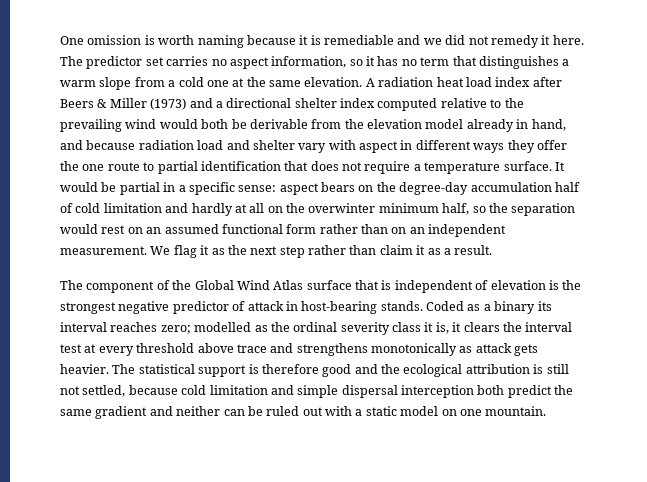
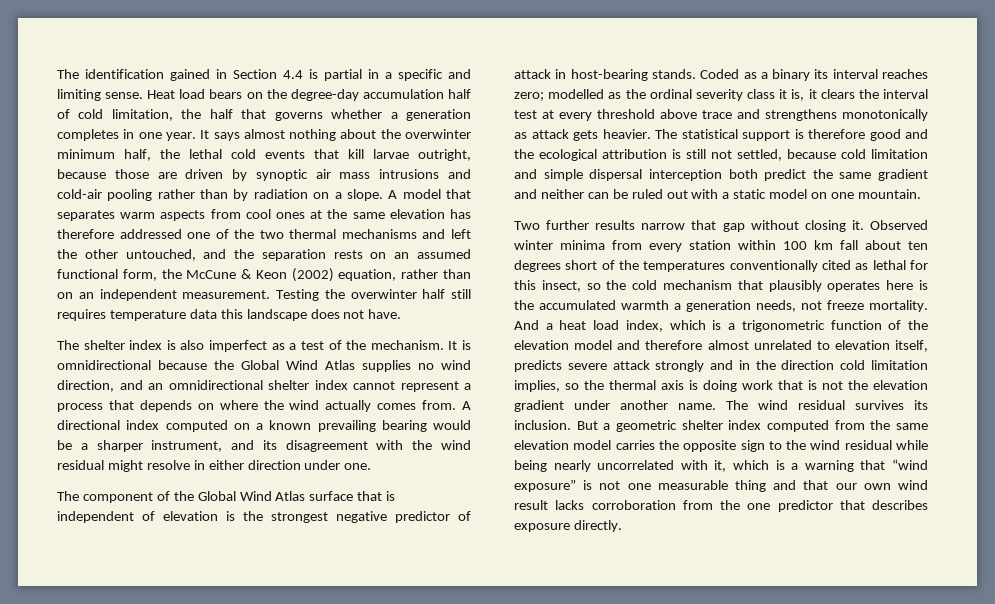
- One omission is worth naming because it is remediable and we did not remedy it here. The predictor set carries no aspect information, so it has no term that distinguishes a warm slope from a cold one at the same elevation. A radiation heat load index after Beers & Miller (1973) and a directional shelter index computed relative to the prevailing wind would both be derivable from the elevation model already in hand, and because radiation load and shelter vary with aspect in different ways they offer the one route to partial identification that does not require a temperature surface. It would be partial in a specific sense: aspect bears on the degree-day accumulation half of cold limitation and hardly at all on the overwinter minimum half, so the separation would rest on an assumed functional form rather than on an independent measurement.
+ The identification gained in Section 4.4 is partial in a specific and limiting sense. Heat load bears on the degree-day accumulation half of cold limitation, the half that governs whether a generation completes in one year. It says almost nothing about the overwinter minimum half, the lethal cold events that kill larvae outright, because those are driven by synoptic air mass intrusions and cold-air pooling rather than by radiation on a slope. A model that separates warm aspects from cool ones at the same elevation has therefore addressed one of the two thermal mechanisms and left the other untouched, and the separation rests on an assumed functional form, the McCune & Keon (2002) equation, rather than on an independent measurement.
- We flag it as the next step rather than claim it as a result.
+ Testing the overwinter half still requires temperature data this landscape does not have.
+ The shelter index is also imperfect as a test of the mechanism. It is omnidirectional because the Global Wind Atlas supplies no wind direction, and an omnidirectional shelter index cannot represent a process that depends on where the wind actually comes from. A directional index computed on a known prevailing bearing would be a sharper instrument, and its disagreement with the wind residual might resolve in either direction under one.
+ Two further results narrow that gap without closing it. Observed winter minima from every station within 100 km fall about ten degrees short of the temperatures conventionally cited as lethal for this insect, so the cold mechanism that plausibly operates here is the accumulated warmth a generation needs, not freeze mortality. And a heat load index, which is a trigonometric function of the elevation model and therefore almost unrelated to elevation itself, predicts severe attack strongly and in the direction cold limitation implies, so the thermal axis is doing work that is not the elevation gradient under another name. The wind residual survives its inclusion. But a geometric shelter index computed from the same elevation model carries the opposite sign to the wind residual while being nearly uncorrelated with it, which is a warning that “wind exposure” is not one measurable thing and that our own wind result lacks corroboration from the one predictor that describes exposure directly.

